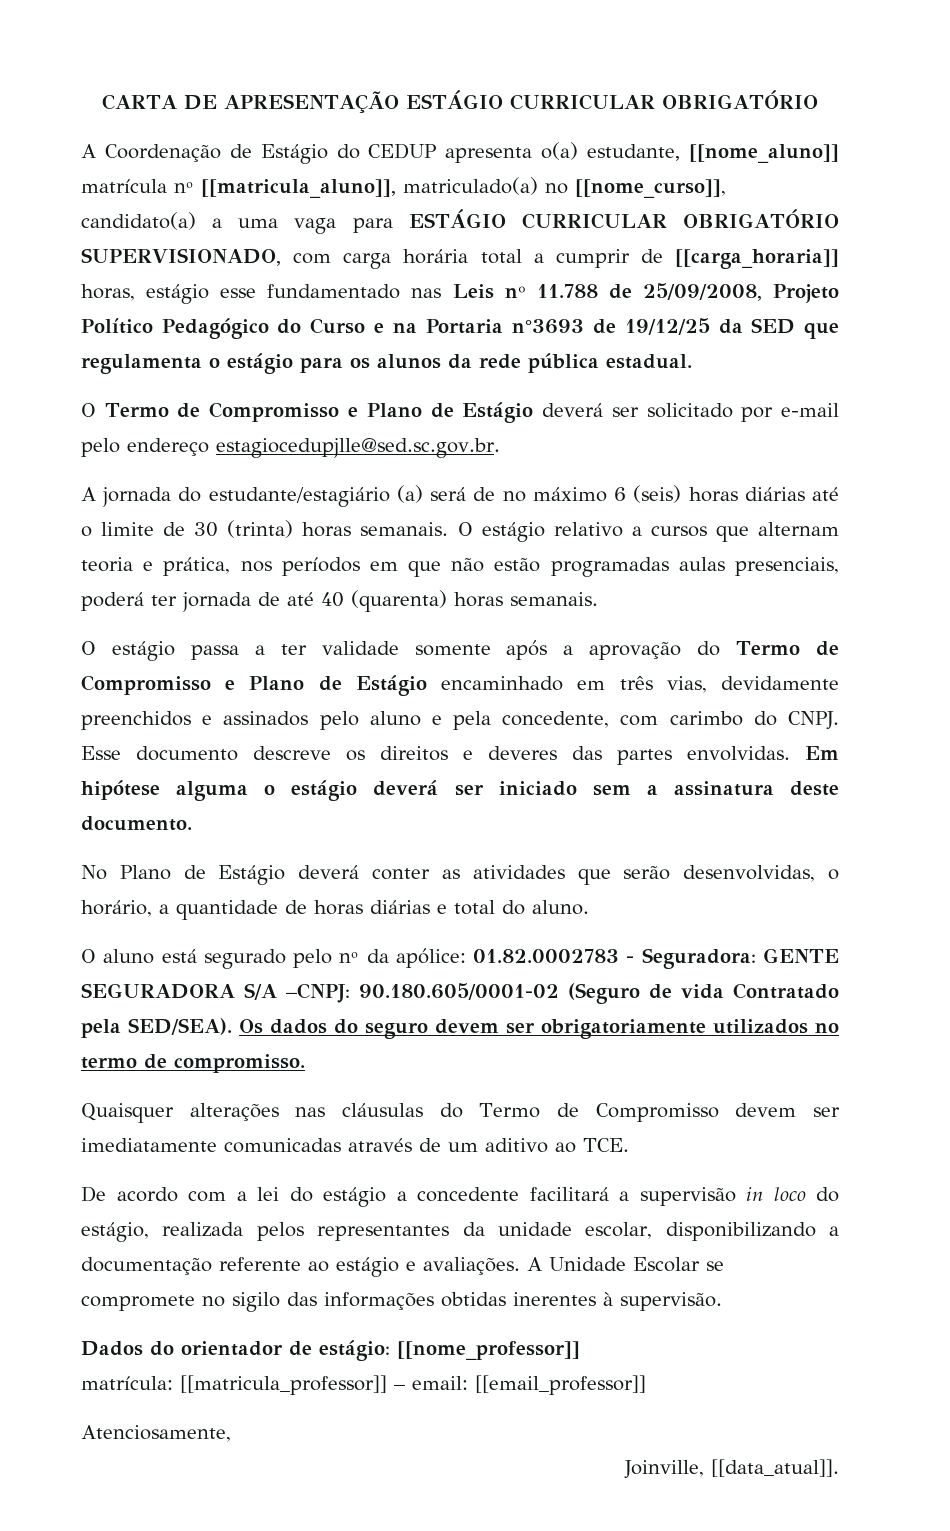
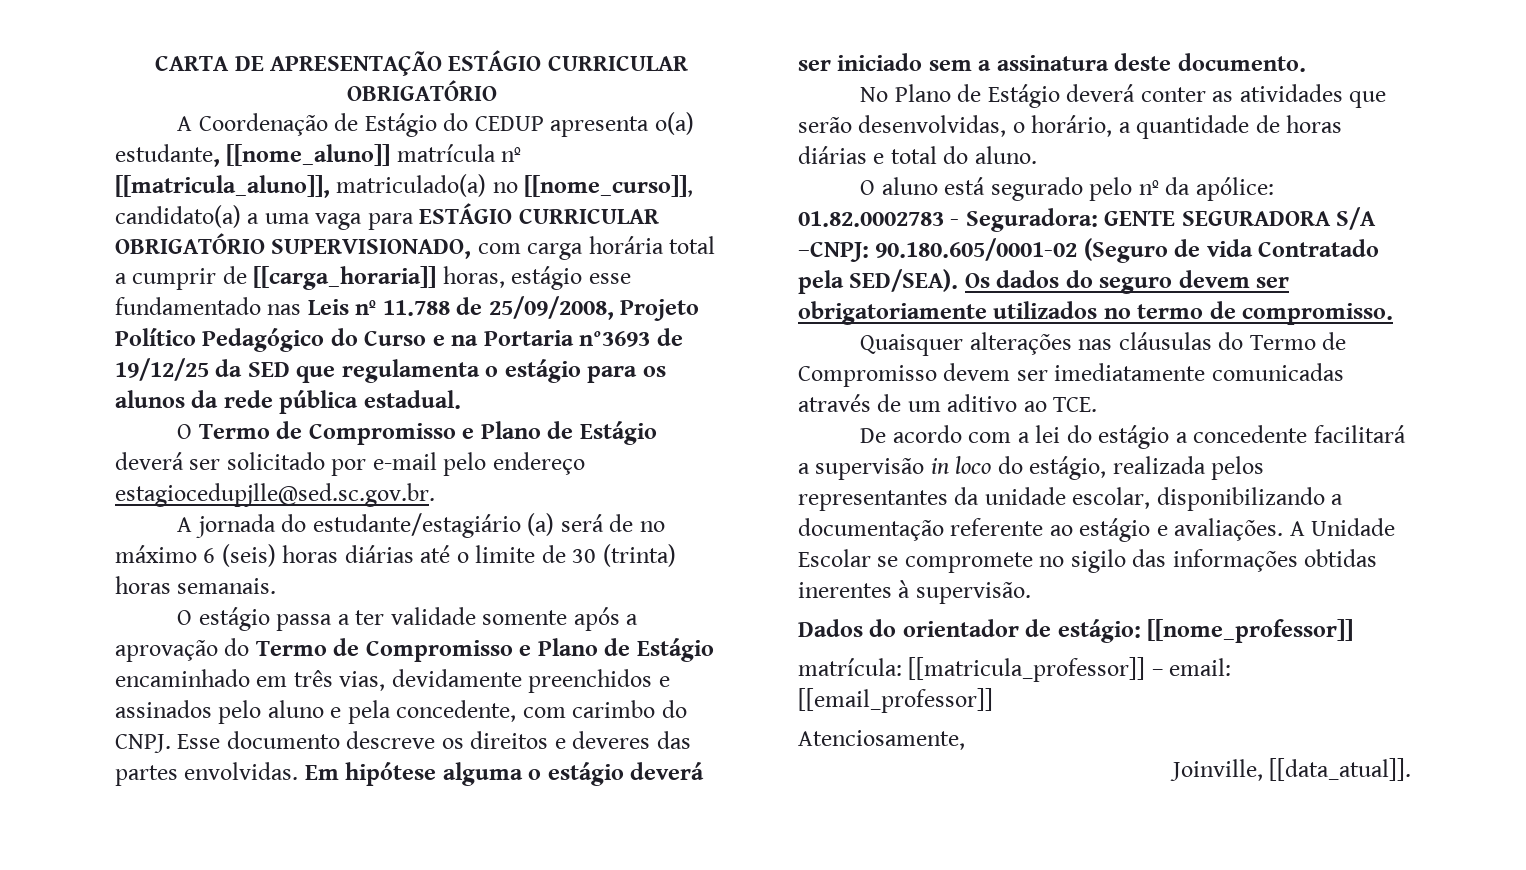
- O estágio relativo a cursos que alternam teoria e prática, nos períodos em que não estão programadas aulas presenciais, poderá ter jornada de até 40 (quarenta) horas semanais.

